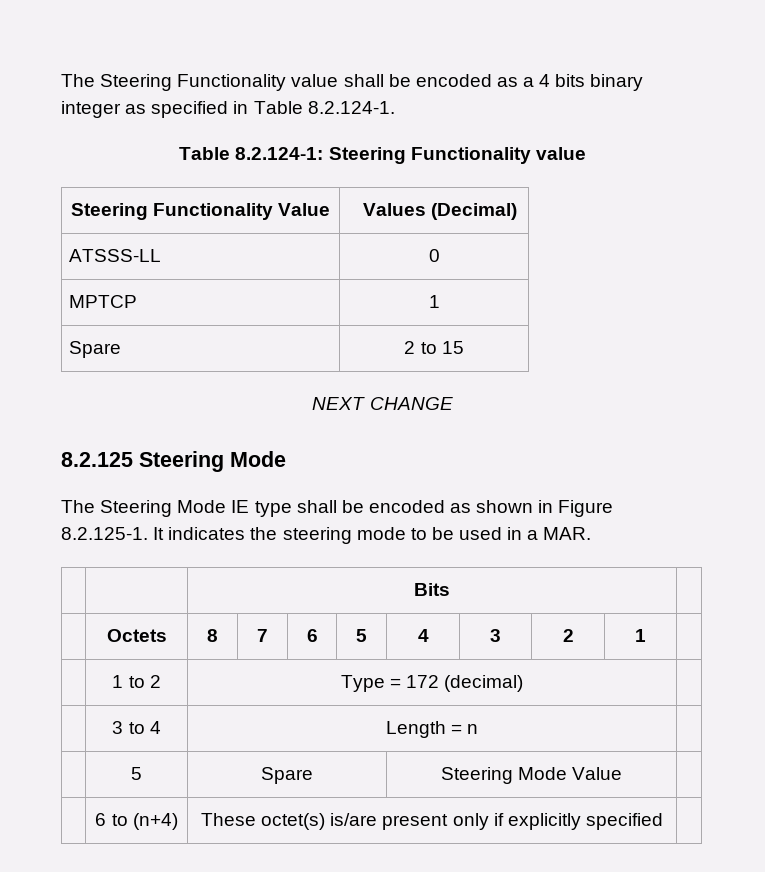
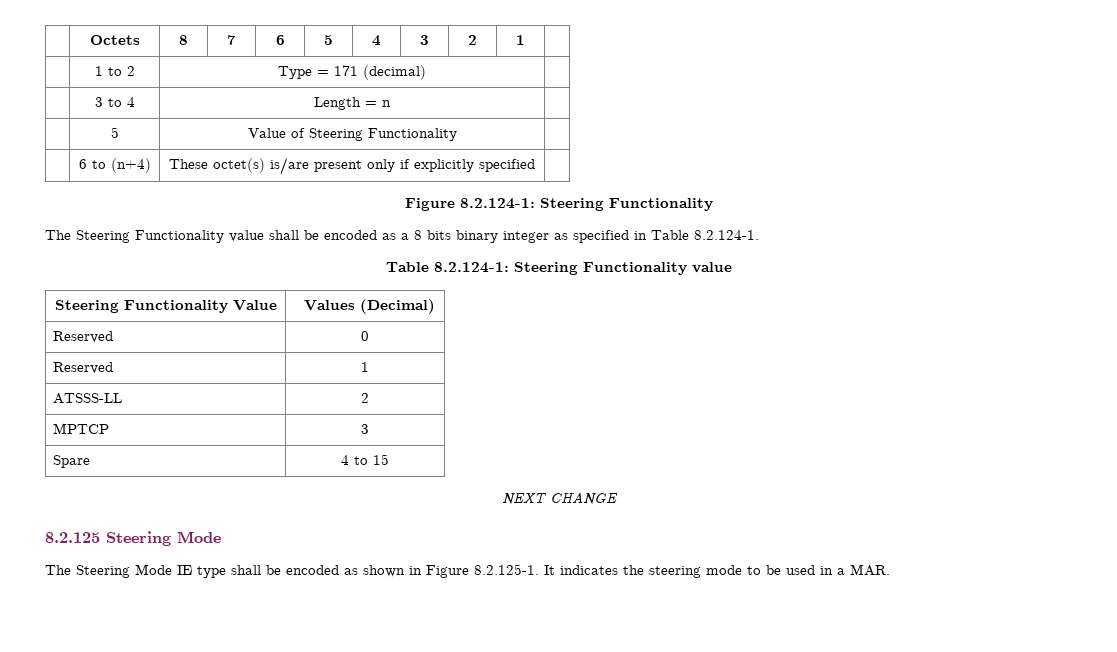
+ | Octets | 8 | 7 | 6 | 5 | 4 | 3 | 2 | 1 |
+ | 1 to 2 | Type = 171 (decimal) |
+ | 3 to 4 | Length = n |
+ | 5 | Value of Steering Functionality |
+ | 6 to (n+4) | These octet(s) is/are present only if explicitly specified |
+ Figure 8.2.124-1: Steering Functionality
- The Steering Functionality value shall be encoded as a 4 bits binary integer as specified in Table 8.2.124-1.
+ The Steering Functionality value shall be encoded as a 8 bits binary integer as specified in Table 8.2.124-1.
- ATSSS-LL | 0
+ Reserved | 0
- MPTCP | 1
- Spare | 2 to 15
+ Reserved | 1
+ ATSSS-LL | 2
+ MPTCP | 3
+ Spare | 4 to 15
- | | Bits |
- | Octets | 8 | 7 | 6 | 5 | 4 | 3 | 2 | 1 |
- | 1 to 2 | Type = 172 (decimal) |
- | 3 to 4 | Length = n |
- | 5 | Spare | Steering Mode Value |
- | 6 to (n+4) | These octet(s) is/are present only if explicitly specified |

